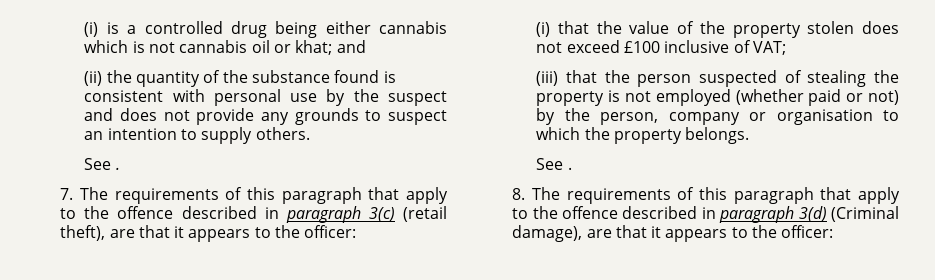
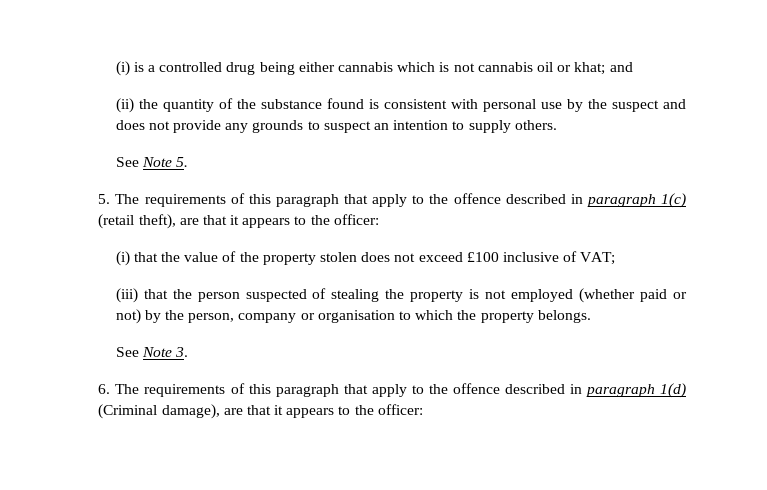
  (ii) the quantity of the substance found is consistent with personal use by the suspect and does not provide any grounds to suspect an intention to supply others.
- See .
- 7. The requirements of this paragraph that apply to the offence described in paragraph 3(c) (retail theft), are that it appears to the officer:
+ See Note 5.
+ 5. The requirements of this paragraph that apply to the offence described in paragraph 1(c) (retail theft), are that it appears to the officer:
  (iii) that the person suspected of stealing the property is not employed (whether paid or not) by the person, company or organisation to which the property belongs.
- See .
- 8. The requirements of this paragraph that apply to the offence described in paragraph 3(d) (Criminal damage), are that it appears to the officer:
+ See Note 3.
+ 6. The requirements of this paragraph that apply to the offence described in paragraph 1(d) (Criminal damage), are that it appears to the officer:

